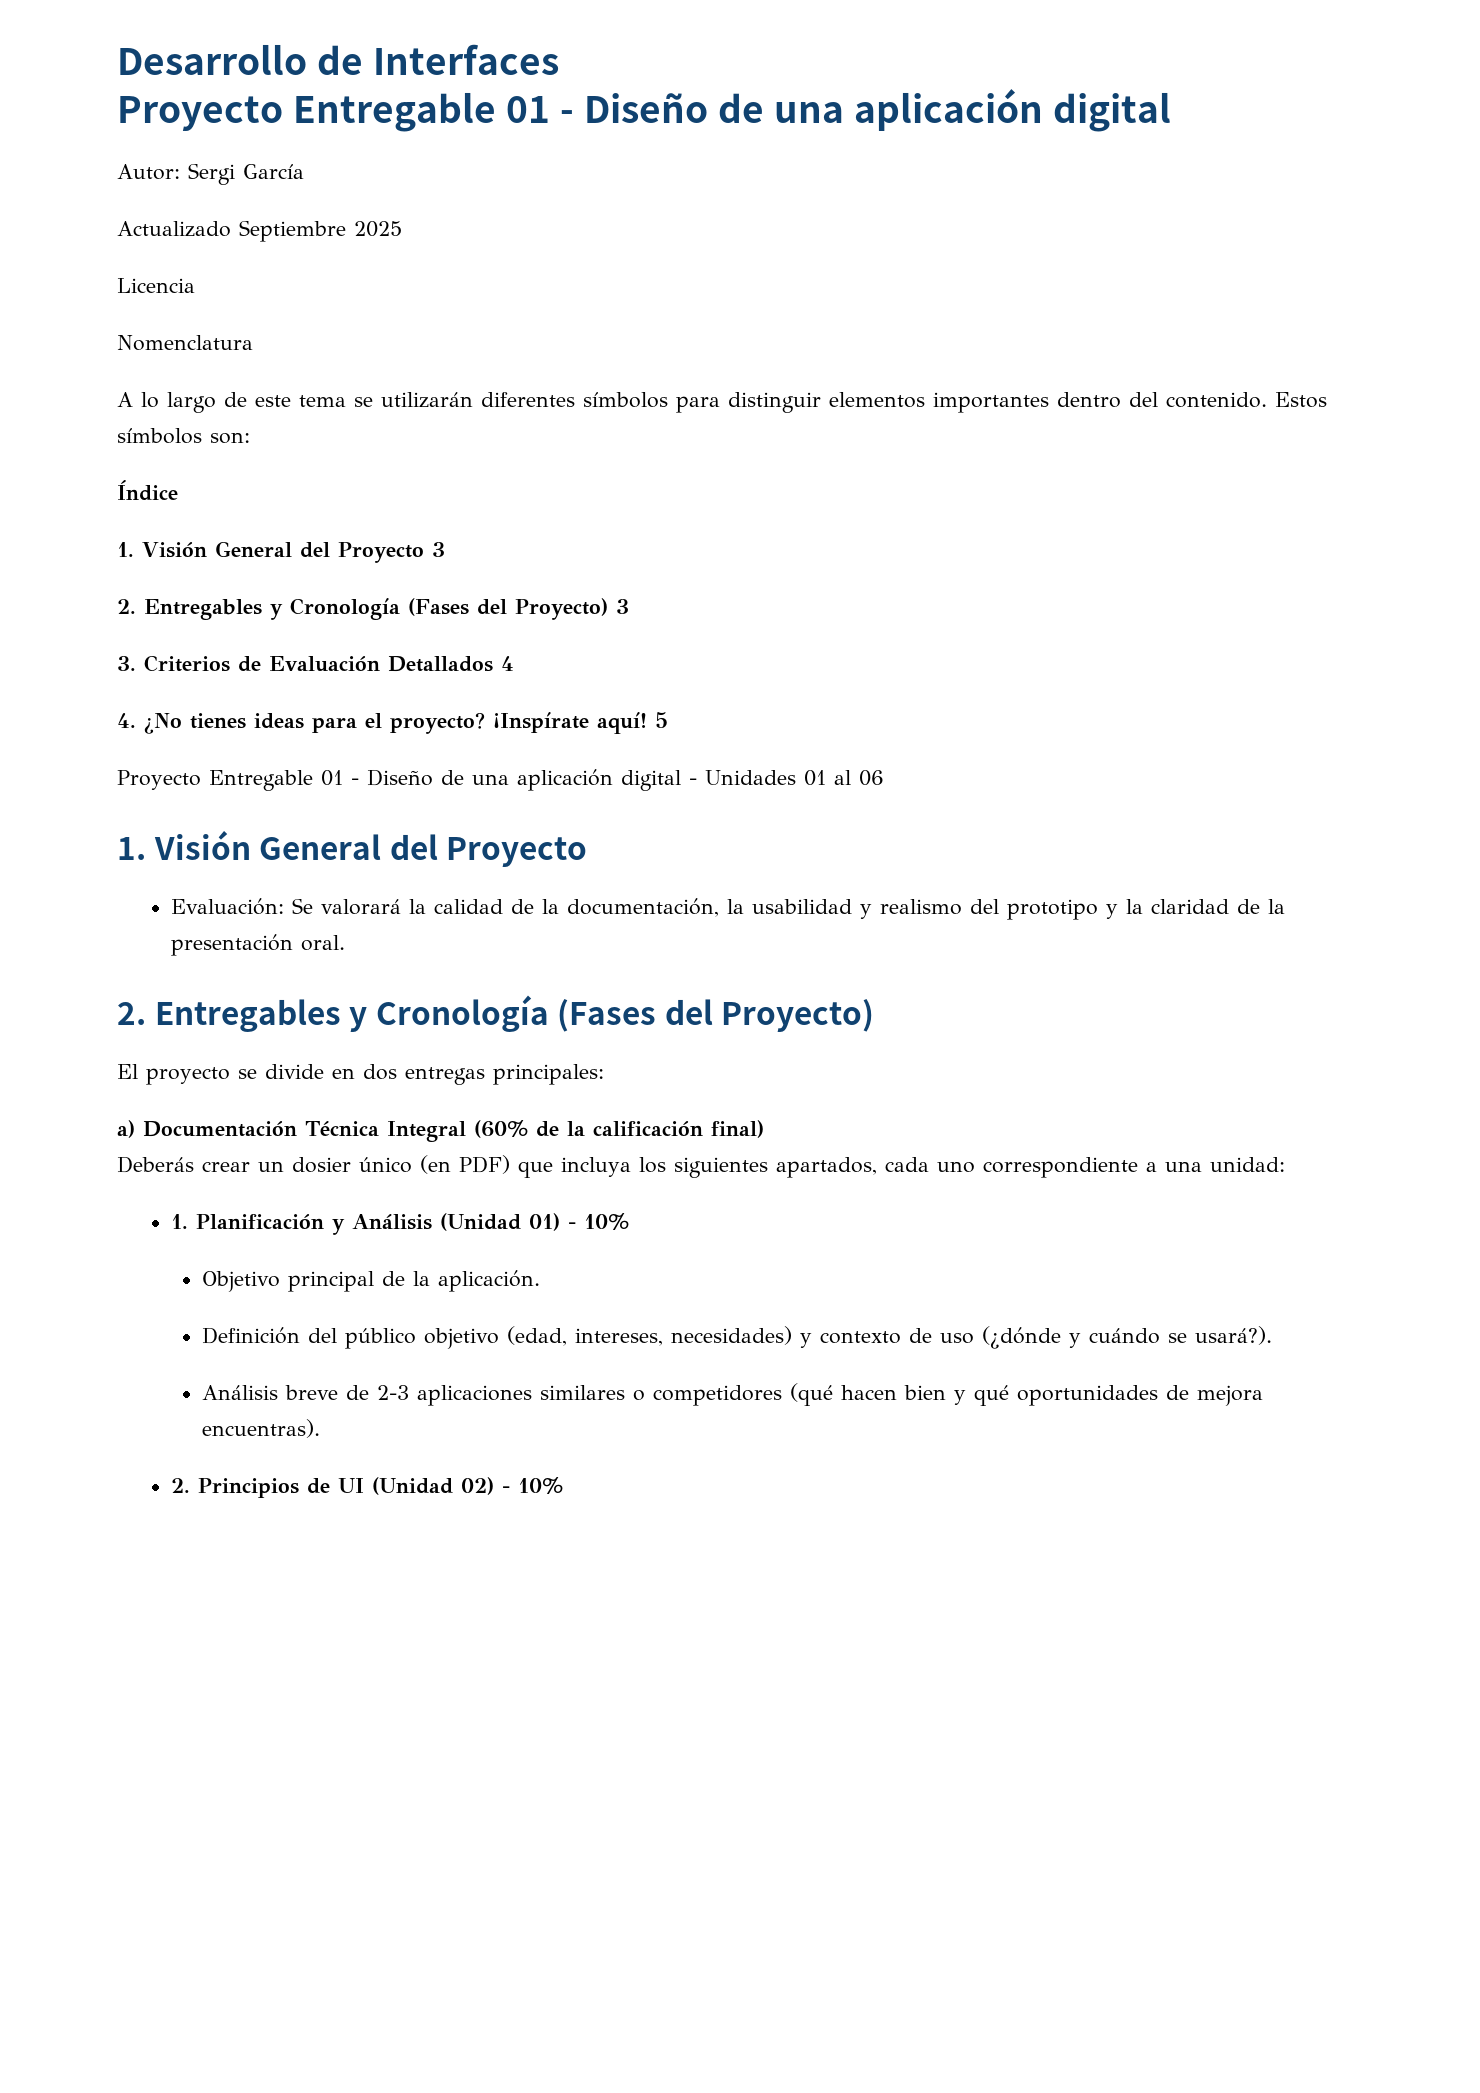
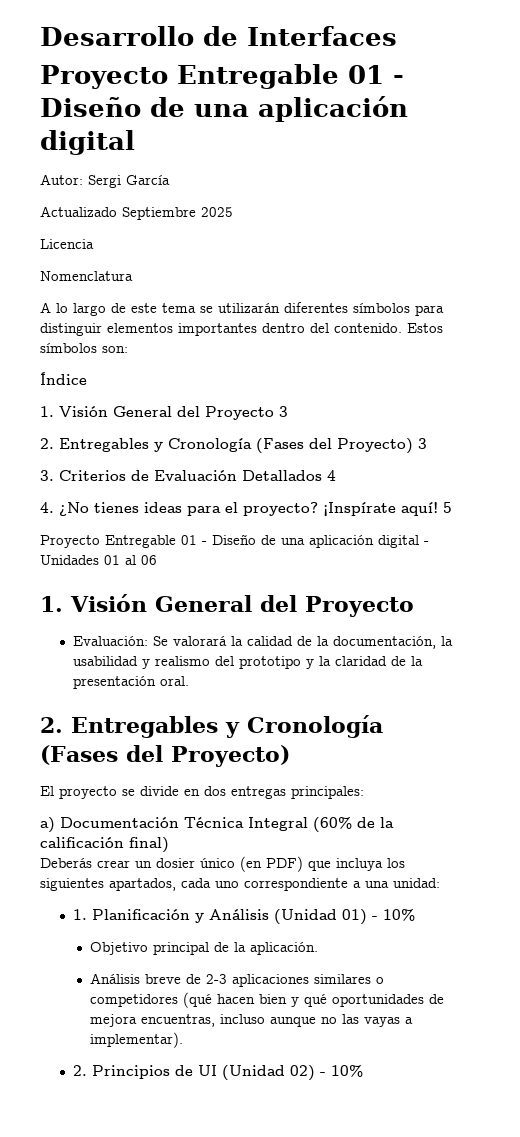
- Definición del público objetivo (edad, intereses, necesidades) y contexto de uso (¿dónde y cuándo se usará?).
- Análisis breve de 2-3 aplicaciones similares o competidores (qué hacen bien y qué oportunidades de mejora encuentras).
+ Análisis breve de 2-3 aplicaciones similares o competidores (qué hacen bien y qué oportunidades de mejora encuentras, incluso aunque no las vayas a implementar).

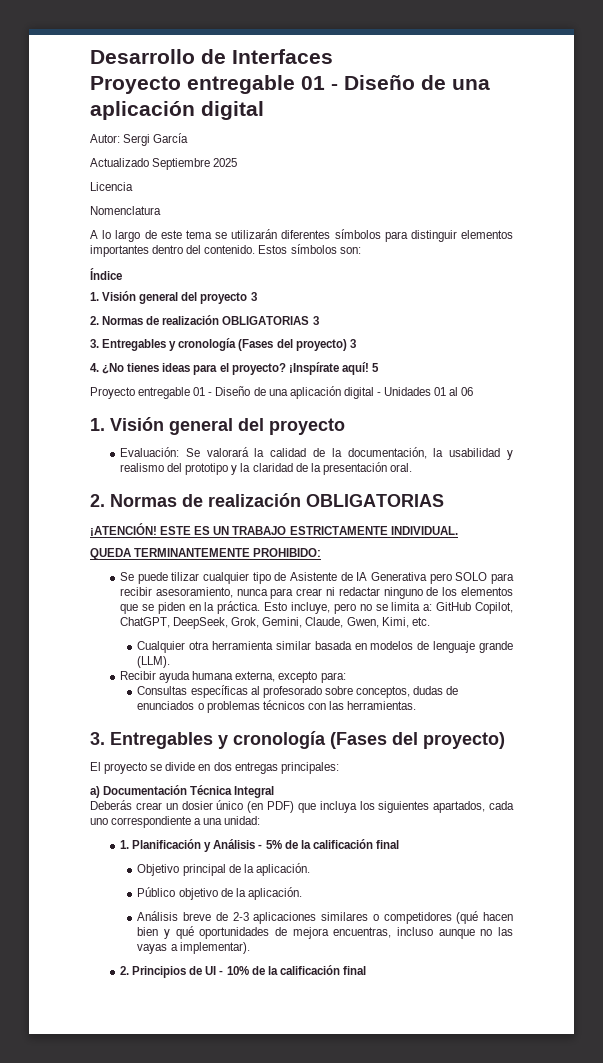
  Desarrollo de Interfaces
- Proyecto Entregable 01 - Diseño de una aplicación digital
+ Proyecto entregable 01 - Diseño de una aplicación digital
- 1. Visión General del Proyecto 3
+ 1. Visión general del proyecto 3
- 2. Entregables y Cronología (Fases del Proyecto) 3
- 3. Criterios de Evaluación Detallados 4
+ 2. Normas de realización OBLIGATORIAS 3
+ 3. Entregables y cronología (Fases del proyecto) 3
- Proyecto Entregable 01 - Diseño de una aplicación digital - Unidades 01 al 06
- 1. Visión General del Proyecto
+ Proyecto entregable 01 - Diseño de una aplicación digital - Unidades 01 al 06
+ 1. Visión general del proyecto
  Evaluación: Se valorará la calidad de la documentación, la usabilidad y realismo del prototipo y la claridad de la presentación oral.
- 2. Entregables y Cronología (Fases del Proyecto)
+ 2. Normas de realización OBLIGATORIAS
+ ¡ATENCIÓN! ESTE ES UN TRABAJO ESTRICTAMENTE INDIVIDUAL.
+ QUEDA TERMINANTEMENTE PROHIBIDO:
+ Se puede tilizar cualquier tipo de Asistente de IA Generativa pero SOLO para recibir asesoramiento, nunca para crear ni redactar ninguno de los elementos que se piden en la práctica. Esto incluye, pero no se limita a: GitHub Copilot, ChatGPT, DeepSeek, Grok, Gemini, Claude, Gwen, Kimi, etc.
+ Cualquier otra herramienta similar basada en modelos de lenguaje grande (LLM).
+ Recibir ayuda humana externa, excepto para:
+ Consultas específicas al profesorado sobre conceptos, dudas de enunciados o problemas técnicos con las herramientas.
+ 3. Entregables y cronología (Fases del proyecto)
- a) Documentación Técnica Integral (60% de la calificación final)
+ a) Documentación Técnica Integral
- 1. Planificación y Análisis (Unidad 01) - 10%
+ 1. Planificación y Análisis - 5% de la calificación final
+ Público objetivo de la aplicación.
- 2. Principios de UI (Unidad 02) - 10%
+ 2. Principios de UI - 10% de la calificación final

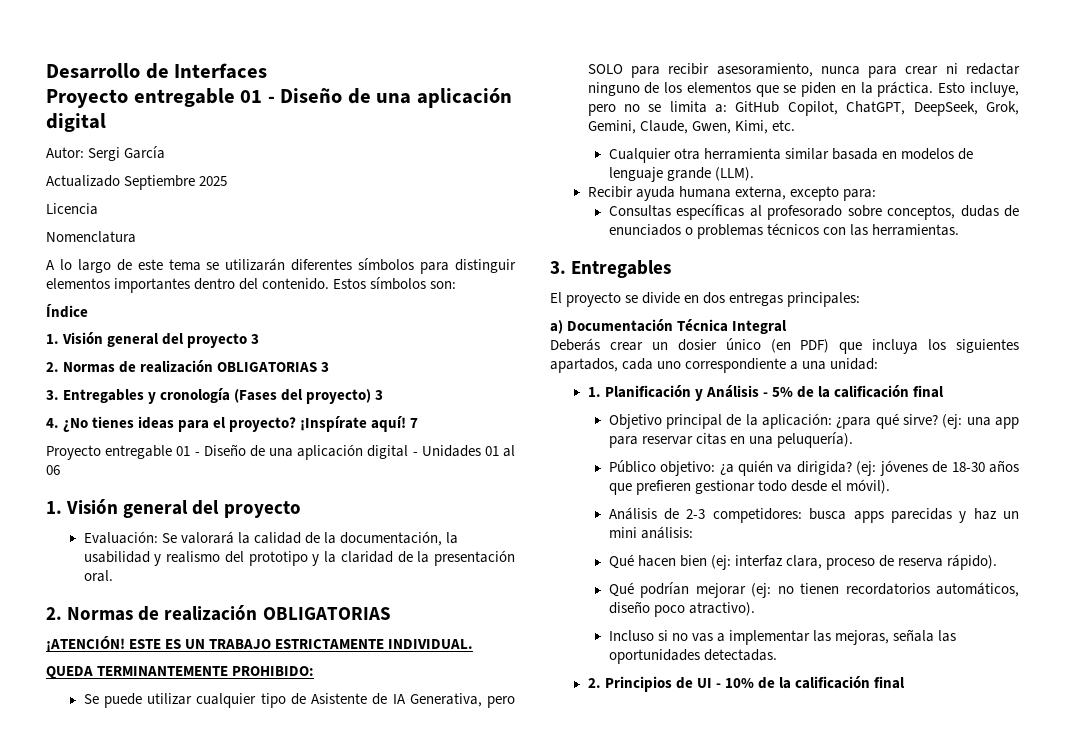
- 5
+ 7
- Se puede tilizar cualquier tipo de Asistente de IA Generativa pero SOLO para recibir asesoramiento, nunca para crear ni redactar ninguno de los elementos que se piden en la práctica.
+ Se puede utilizar cualquier tipo de Asistente de IA Generativa, pero SOLO para recibir asesoramiento, nunca para crear ni redactar ninguno de los elementos que se piden en la práctica.
  Consultas específicas al profesorado sobre conceptos, dudas de enunciados o problemas técnicos con las herramientas.
- 3. Entregables y cronología (Fases del proyecto)
+ 3. Entregables
- Objetivo principal de la aplicación.
- Público objetivo de la aplicación.
- Análisis breve de 2-3 aplicaciones similares o competidores (qué hacen bien y qué oportunidades de mejora encuentras, incluso aunque no las vayas a implementar).
+ Objetivo principal de la aplicación: ¿para qué sirve? (ej: una app para reservar citas en una peluquería).
+ Público objetivo: ¿a quién va dirigida? (ej: jóvenes de 18-30 años que prefieren gestionar todo desde el móvil).
+ Análisis de 2-3 competidores: busca apps parecidas y haz un mini análisis:
+ Qué hacen bien (ej: interfaz clara, proceso de reserva rápido).
+ Qué podrían mejorar (ej: no tienen recordatorios automáticos, diseño poco atractivo).
+ Incluso si no vas a implementar las mejoras, señala las oportunidades detectadas.

